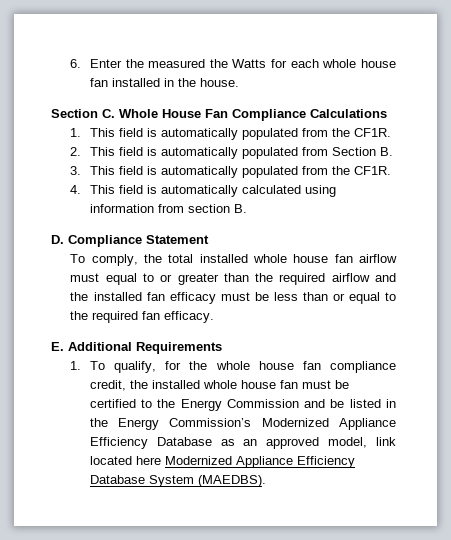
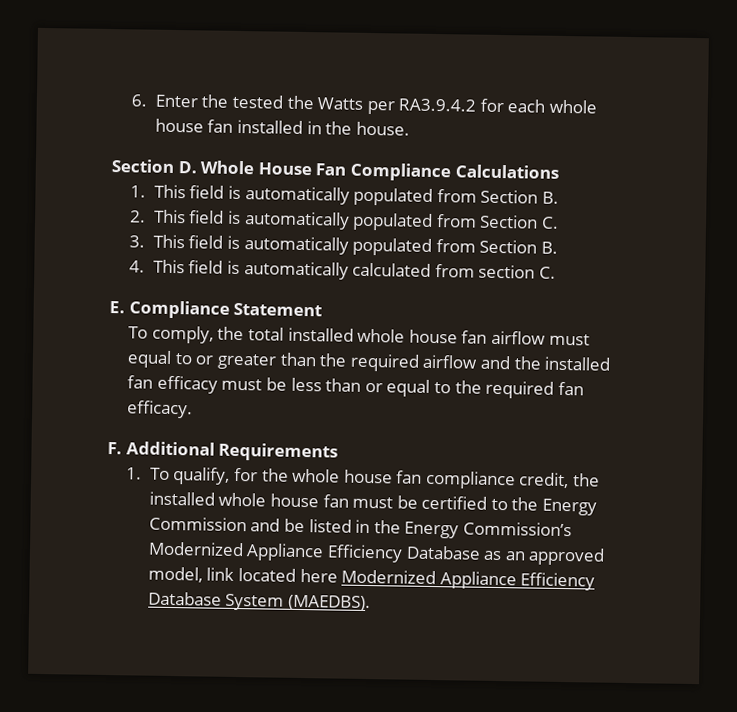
- 6. Enter the measured the Watts for each whole house fan installed in the house.
+ 6. Enter the tested the Watts per RA3.9.4.2 for each whole house fan installed in the house.
- Section C. Whole House Fan Compliance Calculations
+ Section D. Whole House Fan Compliance Calculations
- 1. This field is automatically populated from the CF1R.
- 2. This field is automatically populated from Section B.
- 3. This field is automatically populated from the CF1R.
+ 1. This field is automatically populated from Section B.
+ 2. This field is automatically populated from Section C.
+ 3. This field is automatically populated from Section B.
- 4. This field is automatically calculated using information from section B.
- D. Compliance Statement
+ 4. This field is automatically calculated from section C.
+ E. Compliance Statement
- E. Additional Requirements
+ F. Additional Requirements

